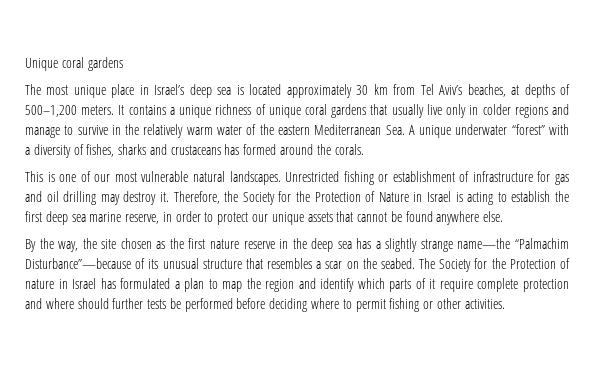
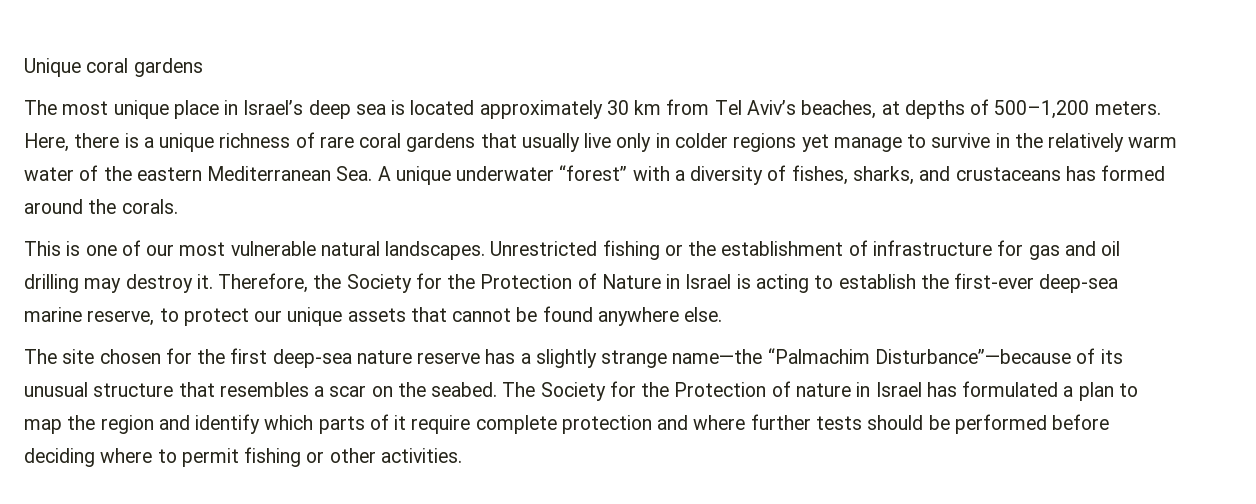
- It contains a unique richness of unique coral gardens that usually live only in colder regions and manage to survive in the relatively warm water of the eastern Mediterranean Sea. A unique underwater “forest” with a diversity of fishes, sharks and crustaceans has formed around the corals.
+ Here, there is a unique richness of rare coral gardens that usually live only in colder regions yet manage to survive in the relatively warm water of the eastern Mediterranean Sea. A unique underwater “forest” with a diversity of fishes, sharks, and crustaceans has formed around the corals.
- Unrestricted fishing or establishment of infrastructure for gas and oil drilling may destroy it.
+ Unrestricted fishing or the establishment of infrastructure for gas and oil drilling may destroy it.
- Therefore, the Society for the Protection of Nature in Israel is acting to establish the first deep sea marine reserve, in order to protect our unique assets that cannot be found anywhere else.
+ Therefore, the Society for the Protection of Nature in Israel is acting to establish the first-ever deep-sea marine reserve, to protect our unique assets that cannot be found anywhere else.
- By the way, the site chosen as the first nature reserve in the deep sea has a slightly strange name—the “Palmachim Disturbance”—because of its unusual structure that resembles a scar on the seabed.
+ The site chosen for the first deep-sea nature reserve has a slightly strange name—the “Palmachim Disturbance”—because of its unusual structure that resembles a scar on the seabed.
- The Society for the Protection of nature in Israel has formulated a plan to map the region and identify which parts of it require complete protection and where should further tests be performed before deciding where to permit fishing or other activities.
+ The Society for the Protection of nature in Israel has formulated a plan to map the region and identify which parts of it require complete protection and where further tests should be performed before deciding where to permit fishing or other activities.

